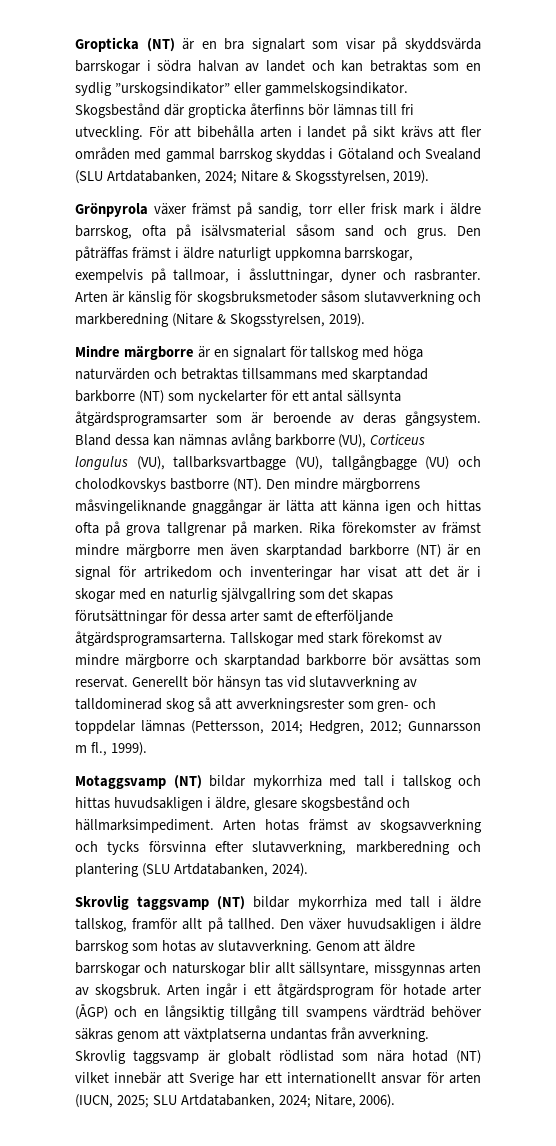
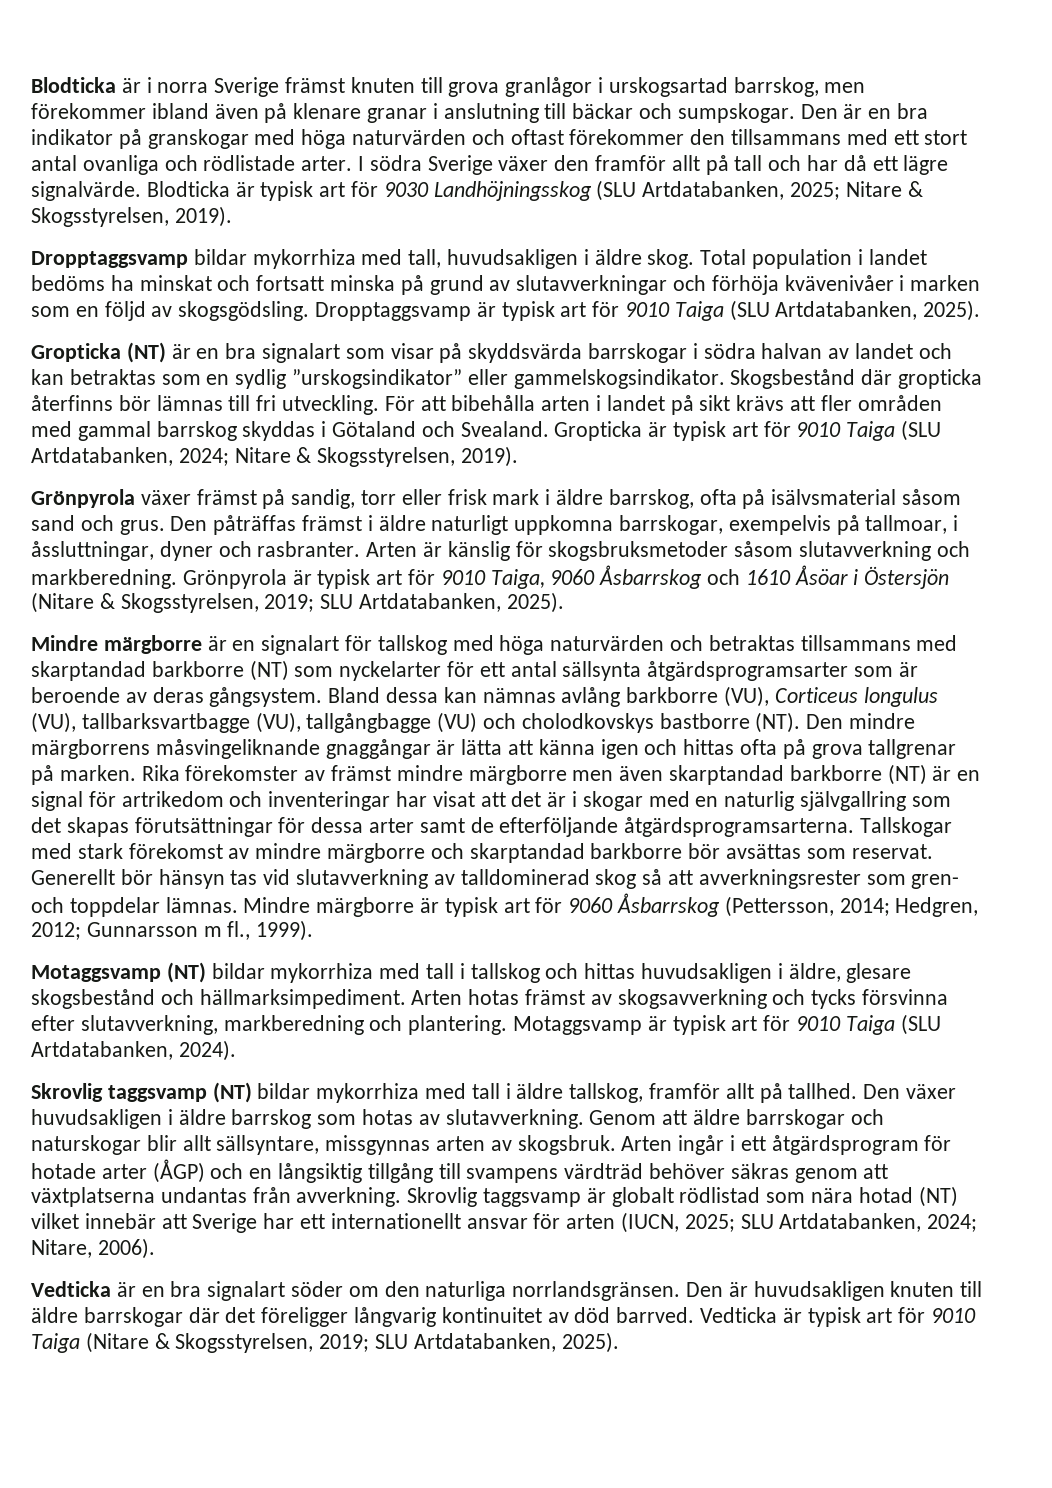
+ Blodticka är i norra Sverige främst knuten till grova granlågor i urskogsartad barrskog, men förekommer ibland även på klenare granar i anslutning till bäckar och sumpskogar. Den är en bra indikator på granskogar med höga naturvärden och oftast förekommer den tillsammans med ett stort antal ovanliga och rödlistade arter. I södra Sverige växer den framför allt på tall och har då ett lägre signalvärde. Blodticka är typisk art för 9030 Landhöjningsskog (SLU Artdatabanken, 2025; Nitare & Skogsstyrelsen, 2019).
+ Dropptaggsvamp bildar mykorrhiza med tall, huvudsakligen i äldre skog. Total population i landet bedöms ha minskat och fortsatt minska på grund av slutavverkningar och förhöja kvävenivåer i marken som en följd av skogsgödsling. Dropptaggsvamp är typisk art för 9010 Taiga (SLU Artdatabanken, 2025).
- För att bibehålla arten i landet på sikt krävs att fler områden med gammal barrskog skyddas i Götaland och Svealand (SLU Artdatabanken, 2024; Nitare & Skogsstyrelsen, 2019).
+ För att bibehålla arten i landet på sikt krävs att fler områden med gammal barrskog skyddas i Götaland och Svealand. Gropticka är typisk art för 9010 Taiga (SLU Artdatabanken, 2024; Nitare & Skogsstyrelsen, 2019).
- Arten är känslig för skogsbruksmetoder såsom slutavverkning och markberedning (Nitare & Skogsstyrelsen, 2019).
+ Arten är känslig för skogsbruksmetoder såsom slutavverkning och markberedning. Grönpyrola är typisk art för 9010 Taiga, 9060 Åsbarrskog och 1610 Åsöar i Östersjön (Nitare & Skogsstyrelsen, 2019; SLU Artdatabanken, 2025).
- Generellt bör hänsyn tas vid slutavverkning av talldominerad skog så att avverkningsrester som gren- och toppdelar lämnas (Pettersson, 2014; Hedgren, 2012; Gunnarsson m fl., 1999).
+ Generellt bör hänsyn tas vid slutavverkning av talldominerad skog så att avverkningsrester som gren- och toppdelar lämnas. Mindre märgborre är typisk art för 9060 Åsbarrskog (Pettersson, 2014; Hedgren, 2012; Gunnarsson m fl., 1999).
- Arten hotas främst av skogsavverkning och tycks försvinna efter slutavverkning, markberedning och plantering (SLU Artdatabanken, 2024).
+ Arten hotas främst av skogsavverkning och tycks försvinna efter slutavverkning, markberedning och plantering. Motaggsvamp är typisk art för 9010 Taiga (SLU Artdatabanken, 2024).
+ Vedticka är en bra signalart söder om den naturliga norrlandsgränsen. Den är huvudsakligen knuten till äldre barrskogar där det föreligger långvarig kontinuitet av död barrved. Vedticka är typisk art för 9010 Taiga (Nitare & Skogsstyrelsen, 2019; SLU Artdatabanken, 2025).

